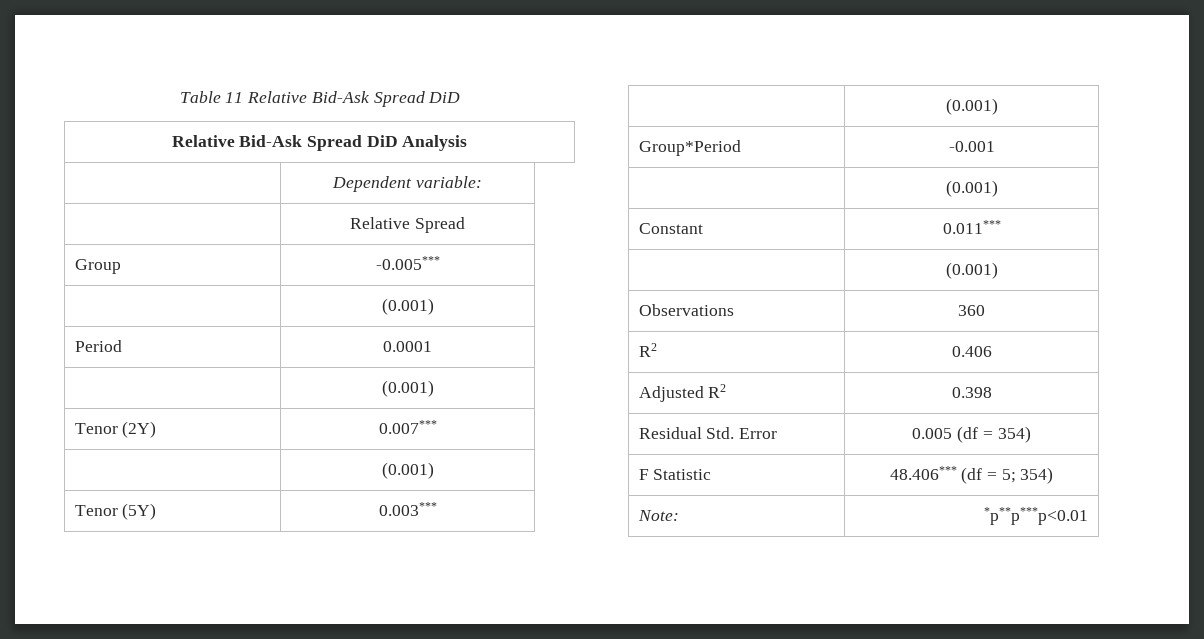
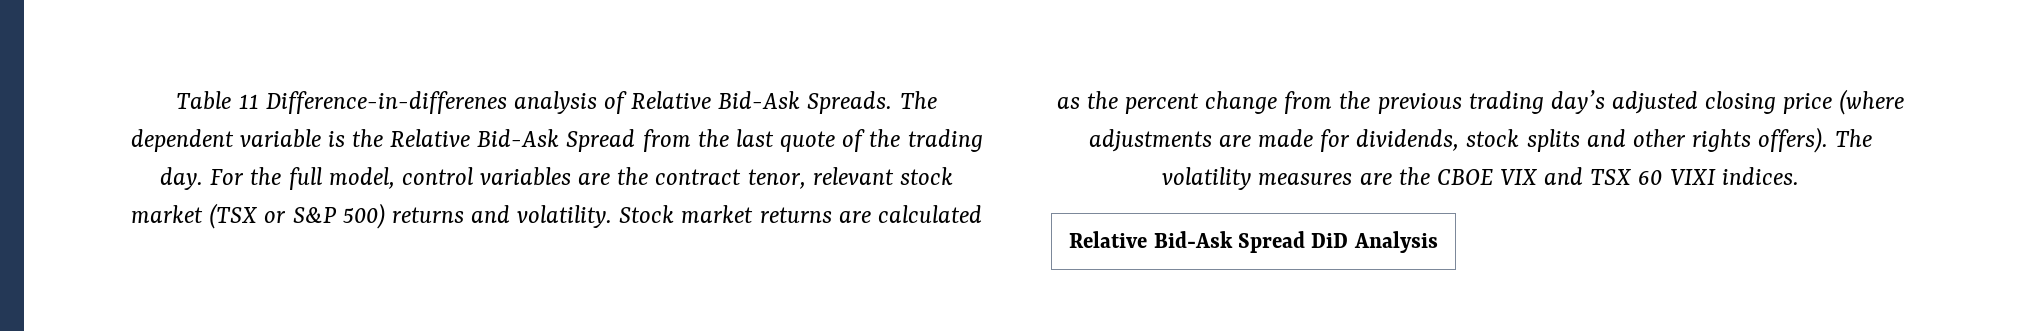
- Table 11 Relative Bid-Ask Spread DiD
+ Table 11 Difference-in-differenes analysis of Relative Bid-Ask Spreads. The dependent variable is the Relative Bid-Ask Spread from the last quote of the trading day. For the full model, control variables are the contract tenor, relevant stock market (TSX or S&P 500) returns and volatility. Stock market returns are calculated as the percent change from the previous trading day’s adjusted closing price (where adjustments are made for dividends, stock splits and other rights offers). The volatility measures are the CBOE VIX and TSX 60 VIXI indices.
- | Dependent variable:
- | Relative Spread
- Group | -0.005***
- | (0.001)
- Period | 0.0001
- | (0.001)
- Tenor (2Y) | 0.007***
- | (0.001)
- Tenor (5Y) | 0.003***
- | (0.001)
- Group*Period | -0.001
- | (0.001)
- Constant | 0.011***
- | (0.001)
- Observations | 360
- R2 | 0.406
- Adjusted R2 | 0.398
- Residual Std. Error | 0.005 (df = 354)
- F Statistic | 48.406*** (df = 5; 354)
- Note: | *p**p***p<0.01

